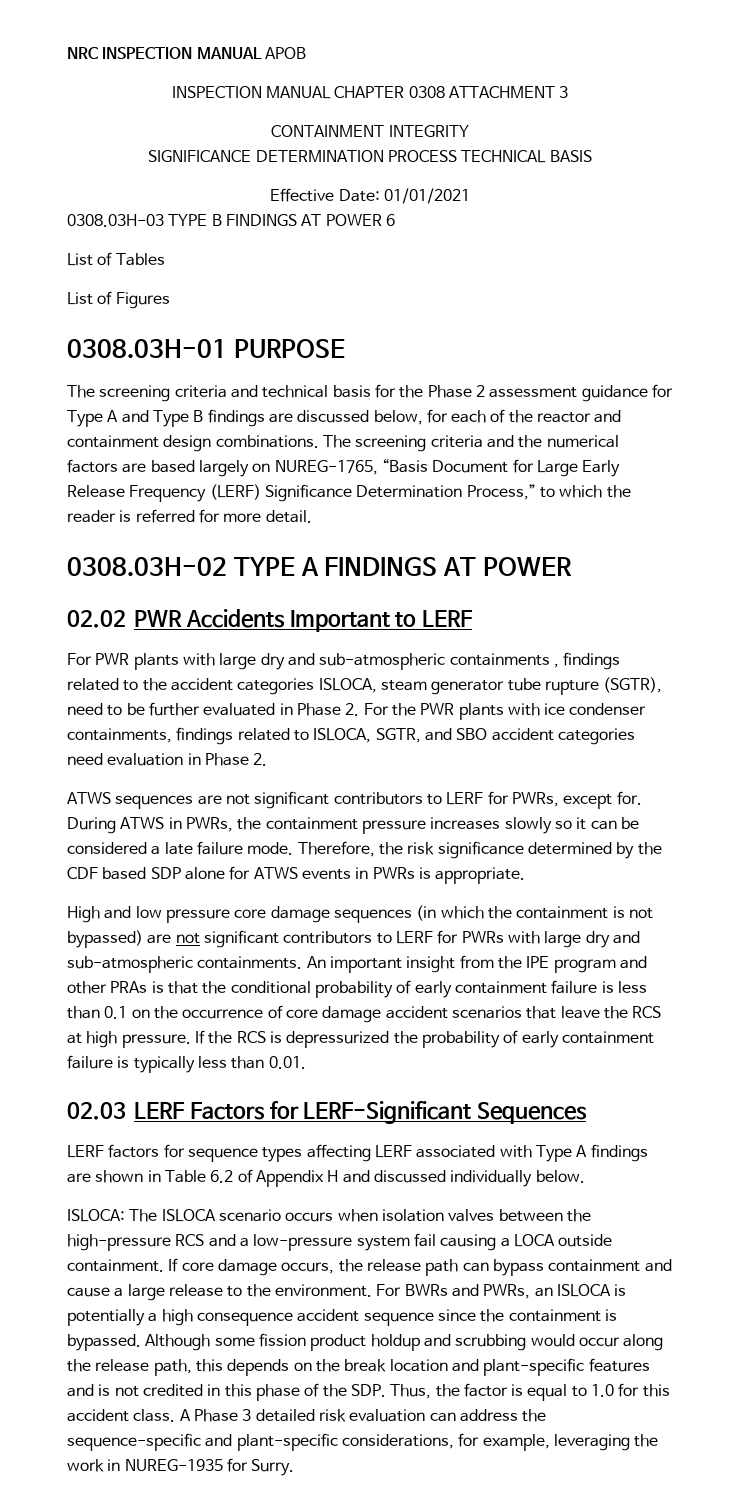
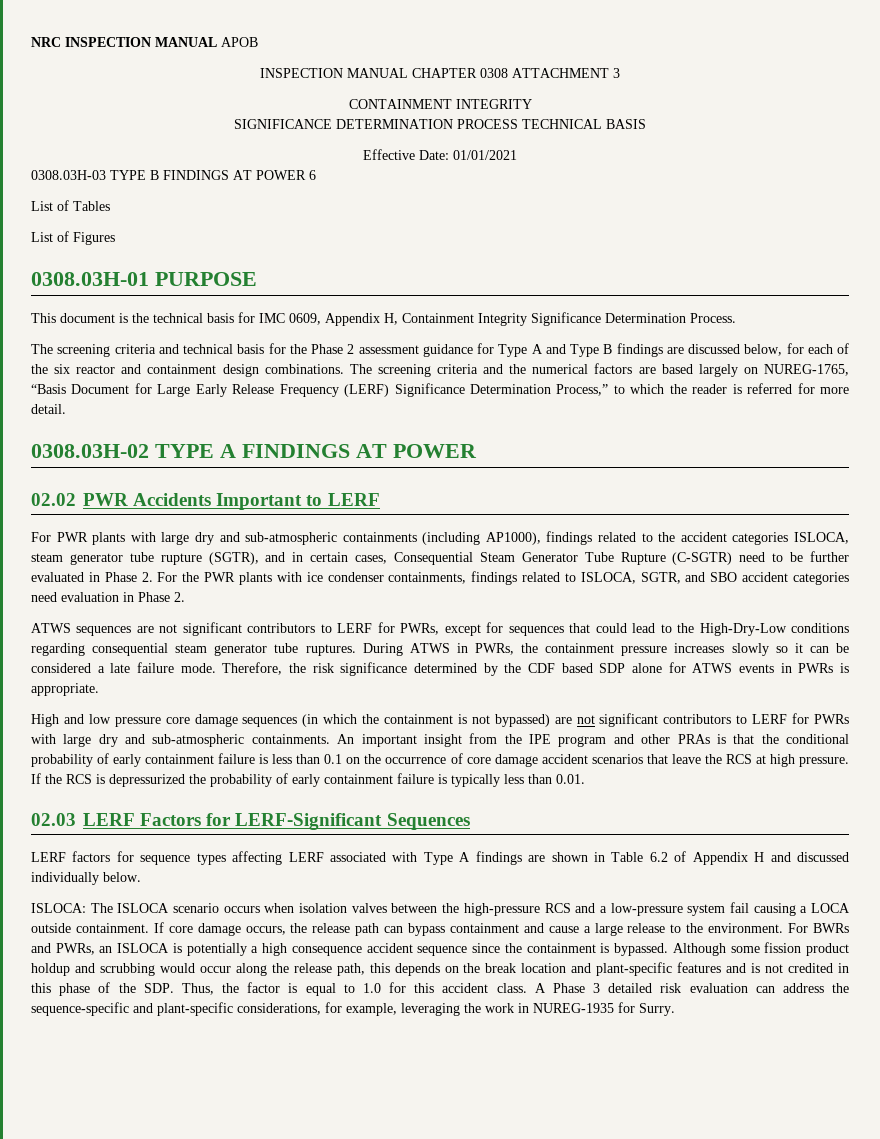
+ This document is the technical basis for IMC 0609, Appendix H, Containment Integrity Significance Determination Process.
- The screening criteria and technical basis for the Phase 2 assessment guidance for Type A and Type B findings are discussed below, for each of the reactor and containment design combinations.
+ The screening criteria and technical basis for the Phase 2 assessment guidance for Type A and Type B findings are discussed below, for each of the six reactor and containment design combinations.
- For PWR plants with large dry and sub-atmospheric containments , findings related to the accident categories ISLOCA, steam generator tube rupture (SGTR), need to be further evaluated in Phase 2. For the PWR plants with ice condenser containments, findings related to ISLOCA, SGTR, and SBO accident categories need evaluation in Phase 2.
+ For PWR plants with large dry and sub-atmospheric containments (including AP1000), findings related to the accident categories ISLOCA, steam generator tube rupture (SGTR), and in certain cases, Consequential Steam Generator Tube Rupture (C-SGTR) need to be further evaluated in Phase 2. For the PWR plants with ice condenser containments, findings related to ISLOCA, SGTR, and SBO accident categories need evaluation in Phase 2.
- ATWS sequences are not significant contributors to LERF for PWRs, except for.
+ ATWS sequences are not significant contributors to LERF for PWRs, except for sequences that could lead to the High-Dry-Low conditions regarding consequential steam generator tube ruptures.

